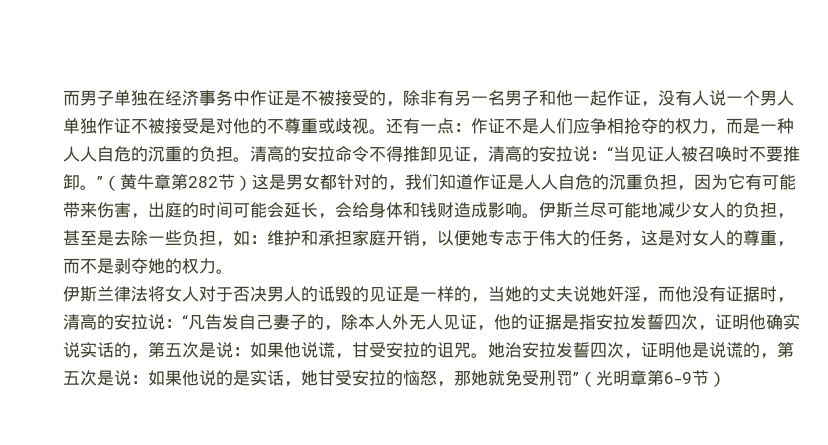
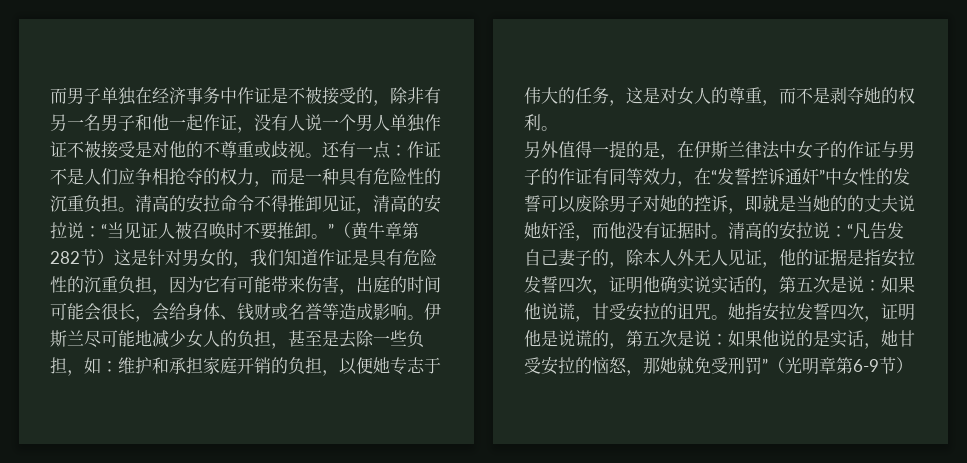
- 还有一点：作证不是人们应争相抢夺的权力，而是一种人人自危的沉重的负担。
+ 还有一点：作证不是人们应争相抢夺的权力，而是一种具有危险性的沉重负担。
- 清高的安拉命令不得推卸见证，清高的安拉说：“当见证人被召唤时不要推卸。”（黄牛章第282节）这是男女都针对的，我们知道作证是人人自危的沉重负担，因为它有可能带来伤害，出庭的时间可能会延长，会给身体和钱财造成影响。
+ 清高的安拉命令不得推卸见证，清高的安拉说：“当见证人被召唤时不要推卸。”（黄牛章第282节）这是针对男女的，我们知道作证是具有危险性的沉重负担，因为它有可能带来伤害，出庭的时间可能会很长，会给身体、钱财或名誉等造成影响。
- 伊斯兰尽可能地减少女人的负担，甚至是去除一些负担，如：维护和承担家庭开销，以便她专志于伟大的任务，这是对女人的尊重，而不是剥夺她的权力。
+ 伊斯兰尽可能地减少女人的负担，甚至是去除一些负担，如：维护和承担家庭开销的负担，以便她专志于伟大的任务，这是对女人的尊重，而不是剥夺她的权利。
- 伊斯兰律法将女人对于否决男人的诋毁的见证是一样的，当她的丈夫说她奸淫，而他没有证据时，清高的安拉说：“凡告发自己妻子的，除本人外无人见证，他的证据是指安拉发誓四次，证明他确实说实话的，第五次是说：如果他说谎，甘受安拉的诅咒。
+ 另外值得一提的是，在伊斯兰律法中女子的作证与男子的作证有同等效力，在“发誓控诉通奸”中女性的发誓可以废除男子对她的控诉，即就是当她的的丈夫说她奸淫，而他没有证据时。清高的安拉说：“凡告发自己妻子的，除本人外无人见证，他的证据是指安拉发誓四次，证明他确实说实话的，第五次是说：如果他说谎，甘受安拉的诅咒。
- 她治安拉发誓四次，证明他是说谎的，第五次是说：如果他说的是实话，她甘受安拉的恼怒，那她就免受刑罚”（光明章第6-9节）
+ 她指安拉发誓四次，证明他是说谎的，第五次是说：如果他说的是实话，她甘受安拉的恼怒，那她就免受刑罚”（光明章第6-9节）

